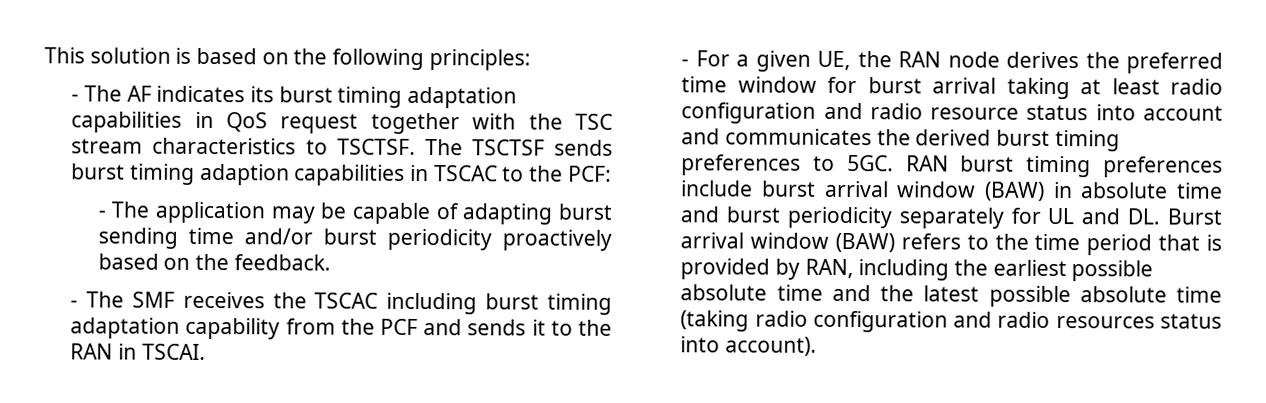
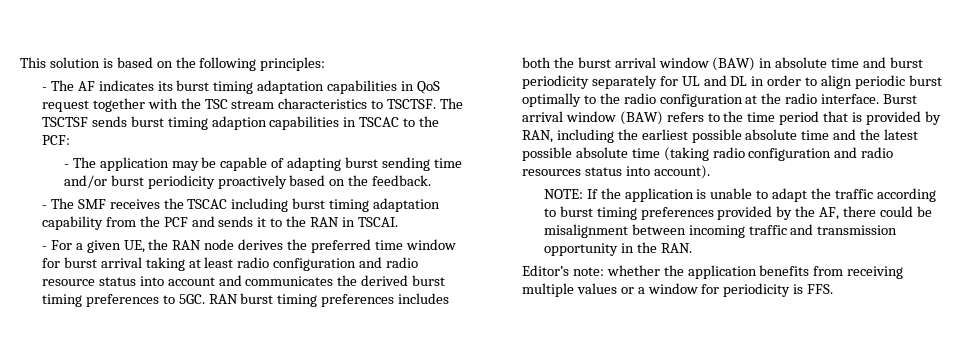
- RAN burst timing preferences include burst arrival window (BAW) in absolute time and burst periodicity separately for UL and DL. Burst arrival window (BAW) refers to the time period that is provided by RAN, including the earliest possible absolute time and the latest possible absolute time (taking radio configuration and radio resources status into account).
+ RAN burst timing preferences includes both the burst arrival window (BAW) in absolute time and burst periodicity separately for UL and DL in order to align periodic burst optimally to the radio configuration at the radio interface. Burst arrival window (BAW) refers to the time period that is provided by RAN, including the earliest possible absolute time and the latest possible absolute time (taking radio configuration and radio resources status into account).
+ NOTE: If the application is unable to adapt the traffic according to burst timing preferences provided by the AF, there could be misalignment between incoming traffic and transmission opportunity in the RAN.
+ Editor’s note: whether the application benefits from receiving multiple values or a window for periodicity is FFS.

